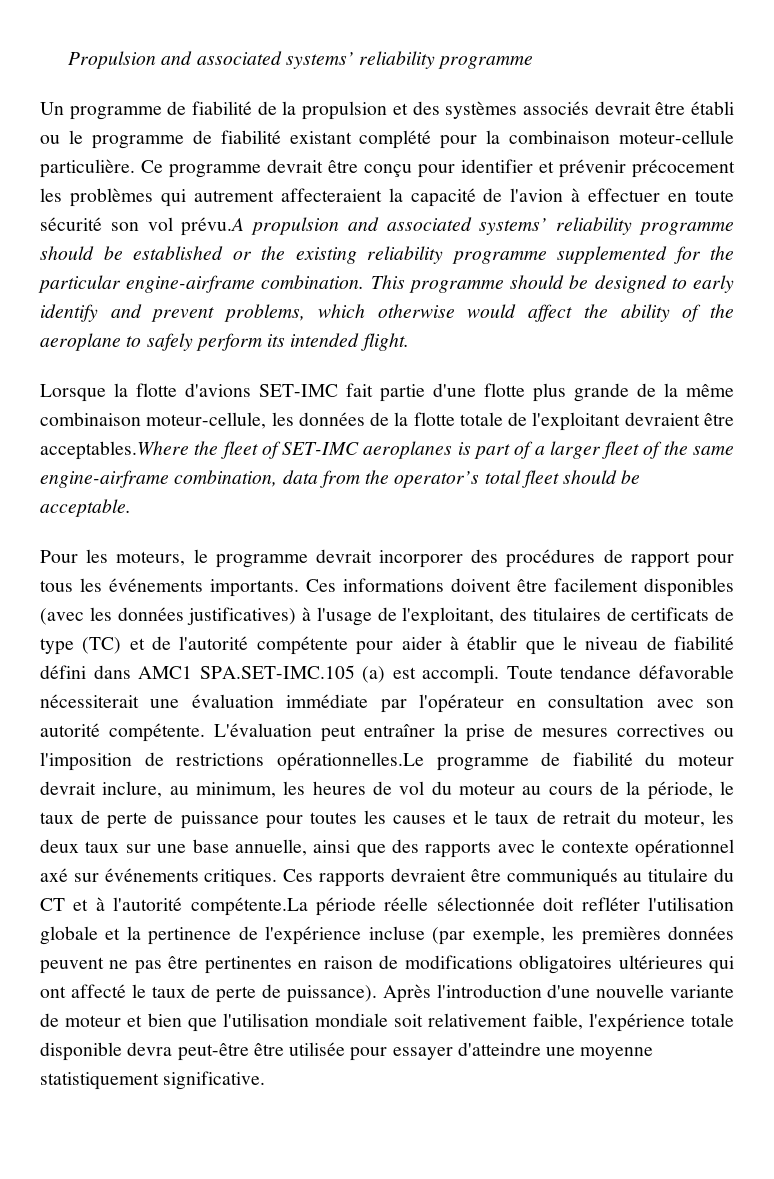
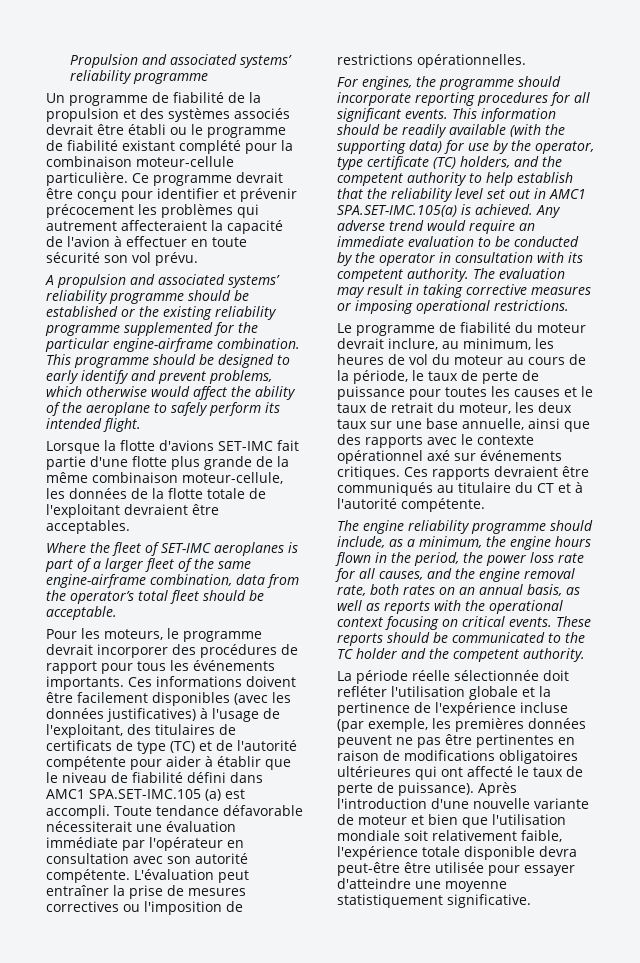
- Ce programme devrait être conçu pour identifier et prévenir précocement les problèmes qui autrement affecteraient la capacité de l'avion à effectuer en toute sécurité son vol prévu.A propulsion and associated systems’ reliability programme should be established or the existing reliability programme supplemented for the particular engine-airframe combination.
+ Ce programme devrait être conçu pour identifier et prévenir précocement les problèmes qui autrement affecteraient la capacité de l'avion à effectuer en toute sécurité son vol prévu.
+ A propulsion and associated systems’ reliability programme should be established or the existing reliability programme supplemented for the particular engine-airframe combination.
- Lorsque la flotte d'avions SET-IMC fait partie d'une flotte plus grande de la même combinaison moteur-cellule, les données de la flotte totale de l'exploitant devraient être acceptables.Where the fleet of SET-IMC aeroplanes is part of a larger fleet of the same engine-airframe combination, data from the operator’s total fleet should be acceptable.
+ Lorsque la flotte d'avions SET-IMC fait partie d'une flotte plus grande de la même combinaison moteur-cellule, les données de la flotte totale de l'exploitant devraient être acceptables.
+ Where the fleet of SET-IMC aeroplanes is part of a larger fleet of the same engine-airframe combination, data from the operator’s total fleet should be acceptable.
- L'évaluation peut entraîner la prise de mesures correctives ou l'imposition de restrictions opérationnelles.Le programme de fiabilité du moteur devrait inclure, au minimum, les heures de vol du moteur au cours de la période, le taux de perte de puissance pour toutes les causes et le taux de retrait du moteur, les deux taux sur une base annuelle, ainsi que des rapports avec le contexte opérationnel axé sur événements critiques.
+ L'évaluation peut entraîner la prise de mesures correctives ou l'imposition de restrictions opérationnelles.
+ For engines, the programme should incorporate reporting procedures for all significant events. This information should be readily available (with the supporting data) for use by the operator, type certificate (TC) holders, and the competent authority to help establish that the reliability level set out in AMC1 SPA.SET-IMC.105(a) is achieved. Any adverse trend would require an immediate evaluation to be conducted by the operator in consultation with its competent authority. The evaluation may result in taking corrective measures or imposing operational restrictions.
+ Le programme de fiabilité du moteur devrait inclure, au minimum, les heures de vol du moteur au cours de la période, le taux de perte de puissance pour toutes les causes et le taux de retrait du moteur, les deux taux sur une base annuelle, ainsi que des rapports avec le contexte opérationnel axé sur événements critiques.
- Ces rapports devraient être communiqués au titulaire du CT et à l'autorité compétente.La période réelle sélectionnée doit refléter l'utilisation globale et la pertinence de l'expérience incluse (par exemple, les premières données peuvent ne pas être pertinentes en raison de modifications obligatoires ultérieures qui ont affecté le taux de perte de puissance).
+ Ces rapports devraient être communiqués au titulaire du CT et à l'autorité compétente.
+ The engine reliability programme should include, as a minimum, the engine hours flown in the period, the power loss rate for all causes, and the engine removal rate, both rates on an annual basis, as well as reports with the operational context focusing on critical events. These reports should be communicated to the TC holder and the competent authority.
+ La période réelle sélectionnée doit refléter l'utilisation globale et la pertinence de l'expérience incluse (par exemple, les premières données peuvent ne pas être pertinentes en raison de modifications obligatoires ultérieures qui ont affecté le taux de perte de puissance).

